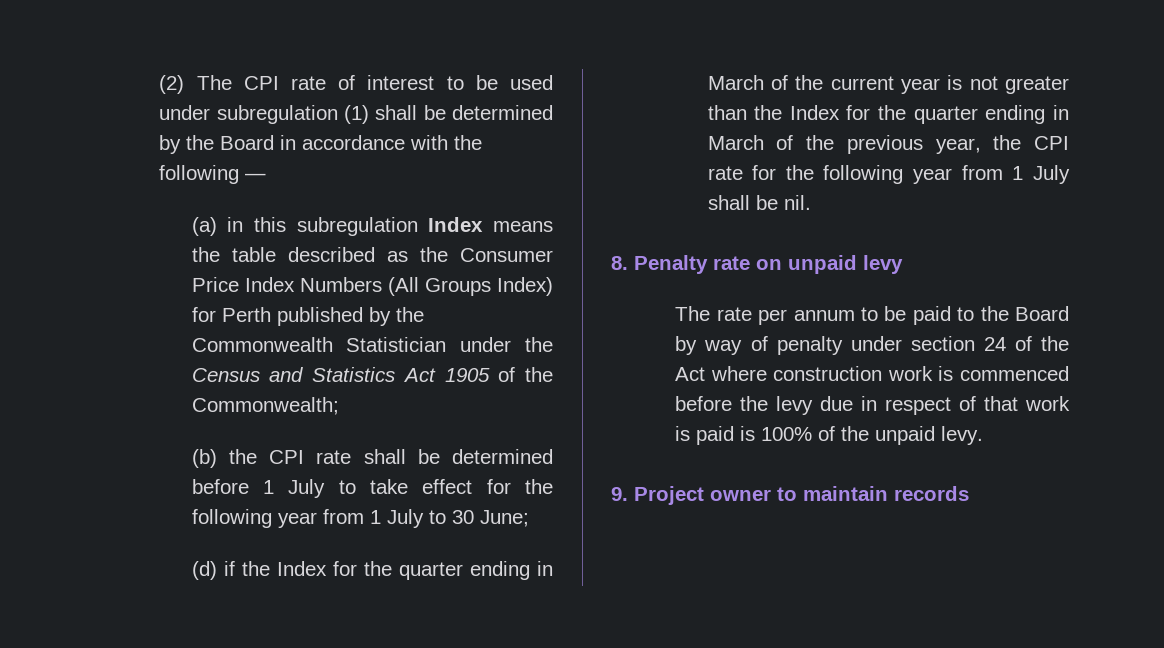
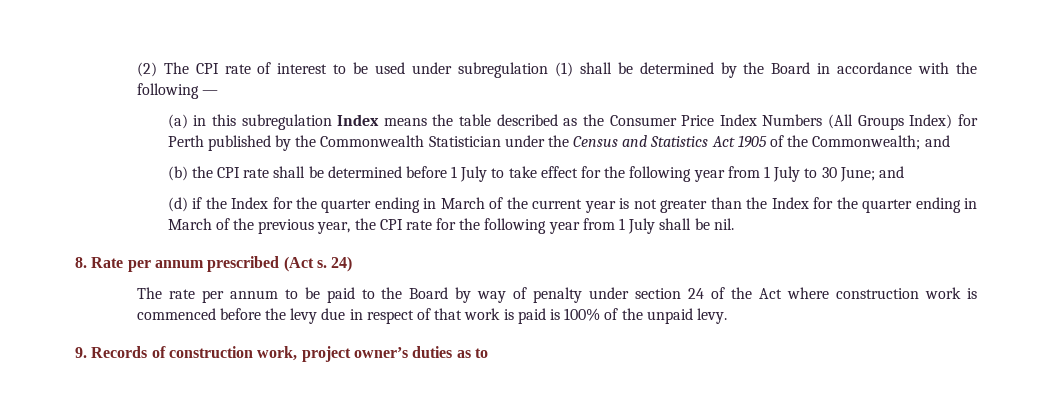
- (a) in this subregulation Index means the table described as the Consumer Price Index Numbers (All Groups Index) for Perth published by the Commonwealth Statistician under the Census and Statistics Act 1905 of the Commonwealth;
+ (a) in this subregulation Index means the table described as the Consumer Price Index Numbers (All Groups Index) for Perth published by the Commonwealth Statistician under the Census and Statistics Act 1905 of the Commonwealth; and
- (b) the CPI rate shall be determined before 1 July to take effect for the following year from 1 July to 30 June;
+ (b) the CPI rate shall be determined before 1 July to take effect for the following year from 1 July to 30 June; and
- 8. Penalty rate on unpaid levy
+ 8. Rate per annum prescribed (Act s. 24)
- 9. Project owner to maintain records
+ 9. Records of construction work, project owner’s duties as to

